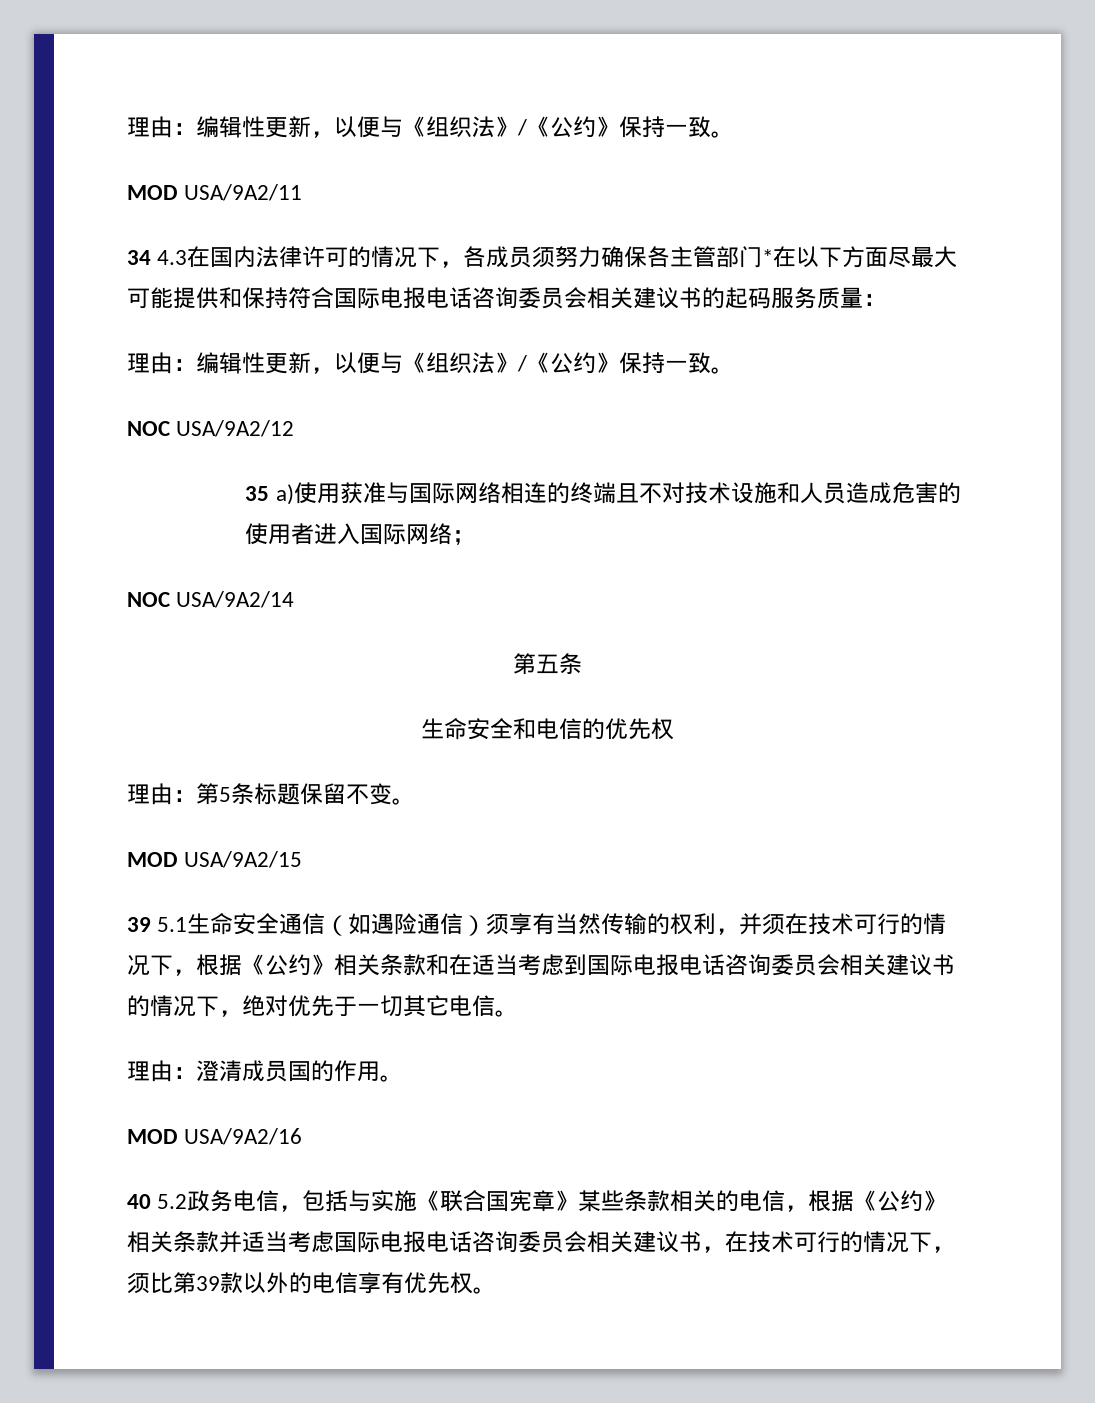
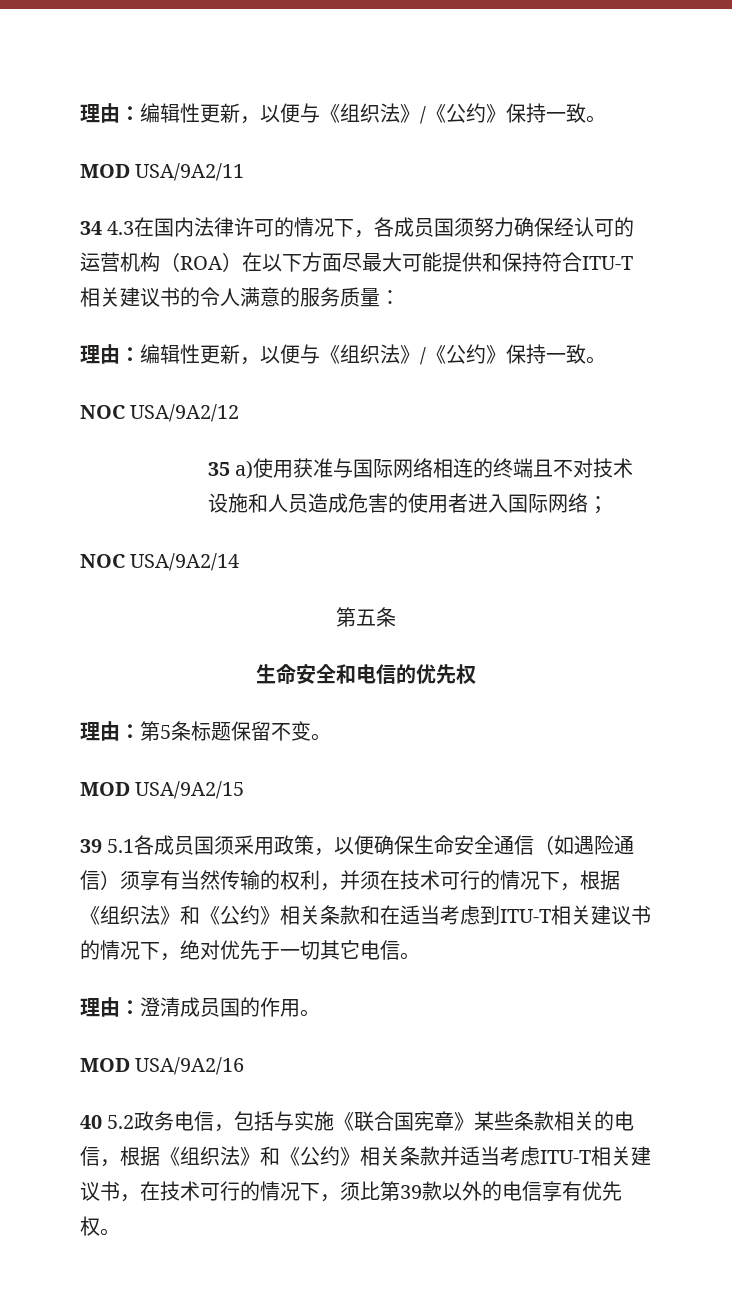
- 34 4.3在国内法律许可的情况下，各成员须努力确保各主管部门*在以下方面尽最大可能提供和保持符合国际电报电话咨询委员会相关建议书的起码服务质量：
+ 34 4.3在国内法律许可的情况下，各成员国须努力确保经认可的运营机构（ROA）在以下方面尽最大可能提供和保持符合ITU-T相关建议书的令人满意的服务质量：
- 39 5.1生命安全通信（如遇险通信）须享有当然传输的权利，并须在技术可行的情况下，根据《公约》相关条款和在适当考虑到国际电报电话咨询委员会相关建议书的情况下，绝对优先于一切其它电信。
+ 39 5.1各成员国须采用政策，以便确保生命安全通信（如遇险通信）须享有当然传输的权利，并须在技术可行的情况下，根据《组织法》和《公约》相关条款和在适当考虑到ITU-T相关建议书的情况下，绝对优先于一切其它电信。
- 40 5.2政务电信，包括与实施《联合国宪章》某些条款相关的电信，根据《公约》相关条款并适当考虑国际电报电话咨询委员会相关建议书，在技术可行的情况下，须比第39款以外的电信享有优先权。
+ 40 5.2政务电信，包括与实施《联合国宪章》某些条款相关的电信，根据《组织法》和《公约》相关条款并适当考虑ITU-T相关建议书，在技术可行的情况下，须比第39款以外的电信享有优先权。

